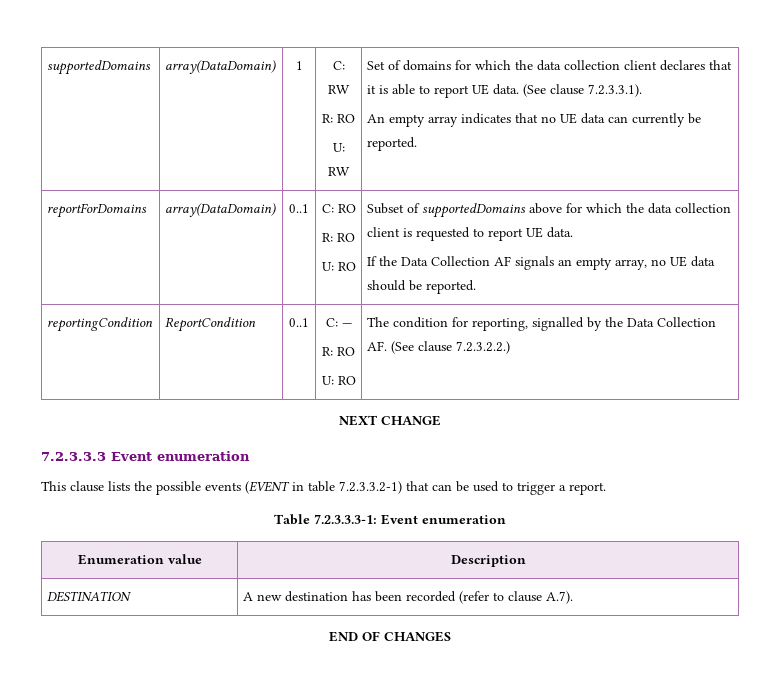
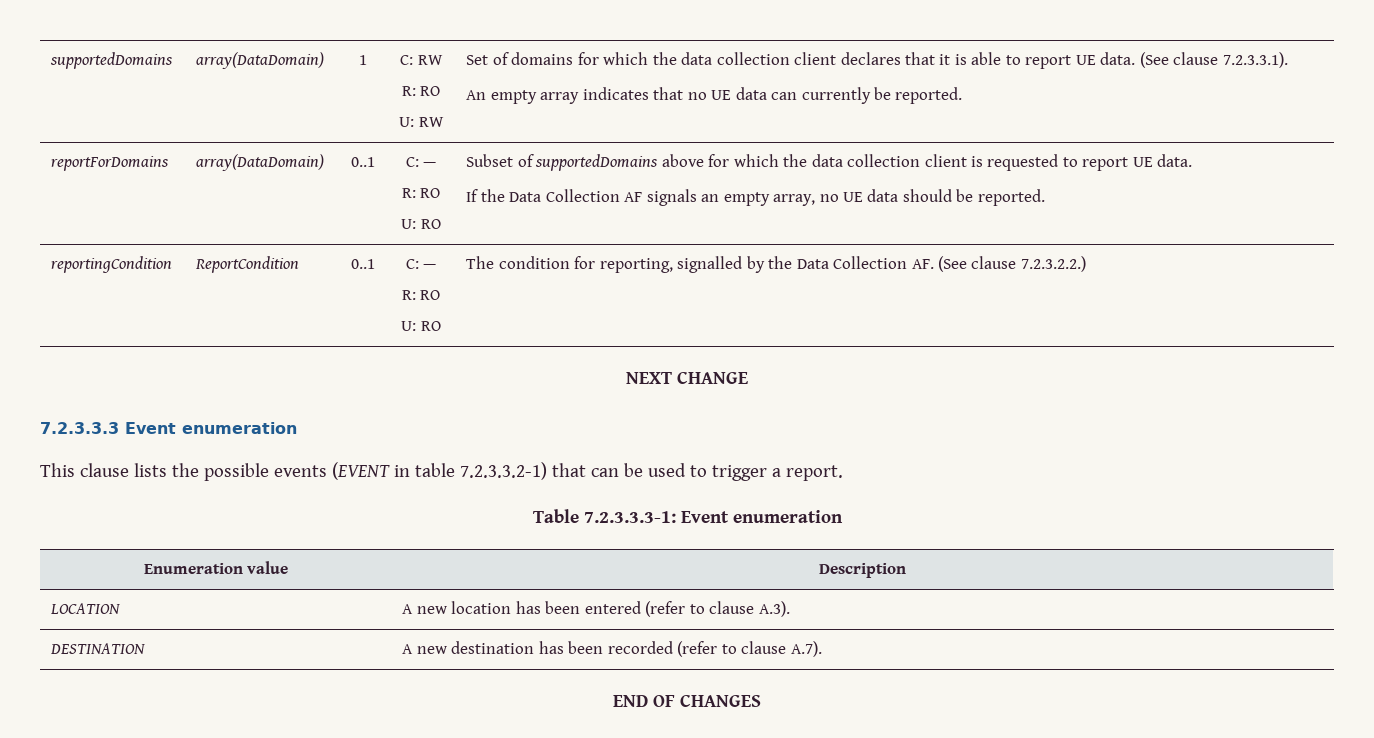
- reportForDomains | array(DataDomain) | 0..1 | C: RO
+ reportForDomains | array(DataDomain) | 0..1 | C: —
+ LOCATION | A new location has been entered (refer to clause A.3).

